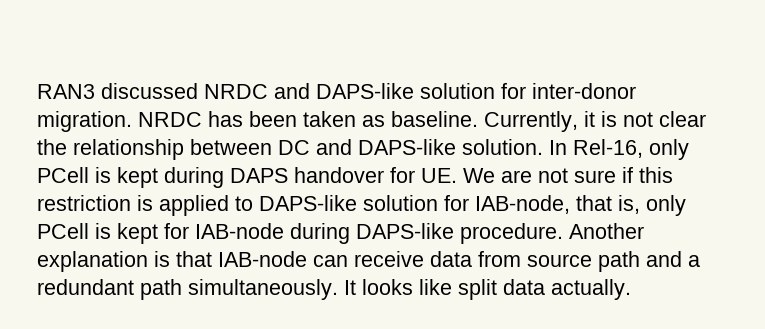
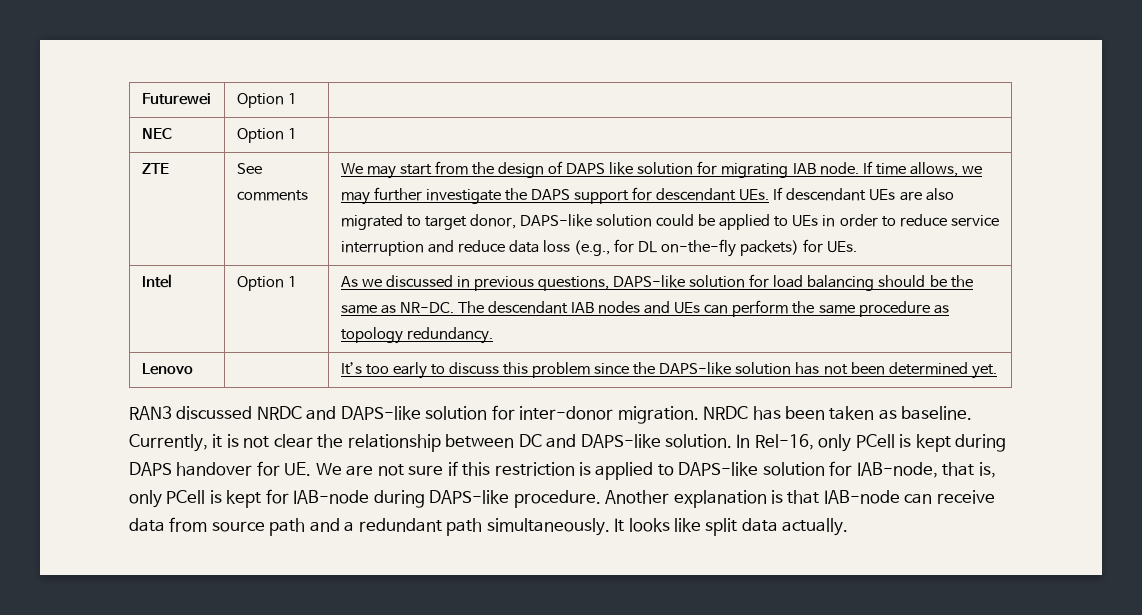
+ Futurewei | Option 1 |
+ NEC | Option 1 |
+ ZTE | See comments | We may start from the design of DAPS like solution for migrating IAB node. If time allows, we may further investigate the DAPS support for descendant UEs. If descendant UEs are also migrated to target donor, DAPS-like solution could be applied to UEs in order to reduce service interruption and reduce data loss (e.g., for DL on-the-fly packets) for UEs.
+ Intel | Option 1 | As we discussed in previous questions, DAPS-like solution for load balancing should be the same as NR-DC. The descendant IAB nodes and UEs can perform the same procedure as topology redundancy.
+ Lenovo | | It’s too early to discuss this problem since the DAPS-like solution has not been determined yet.

